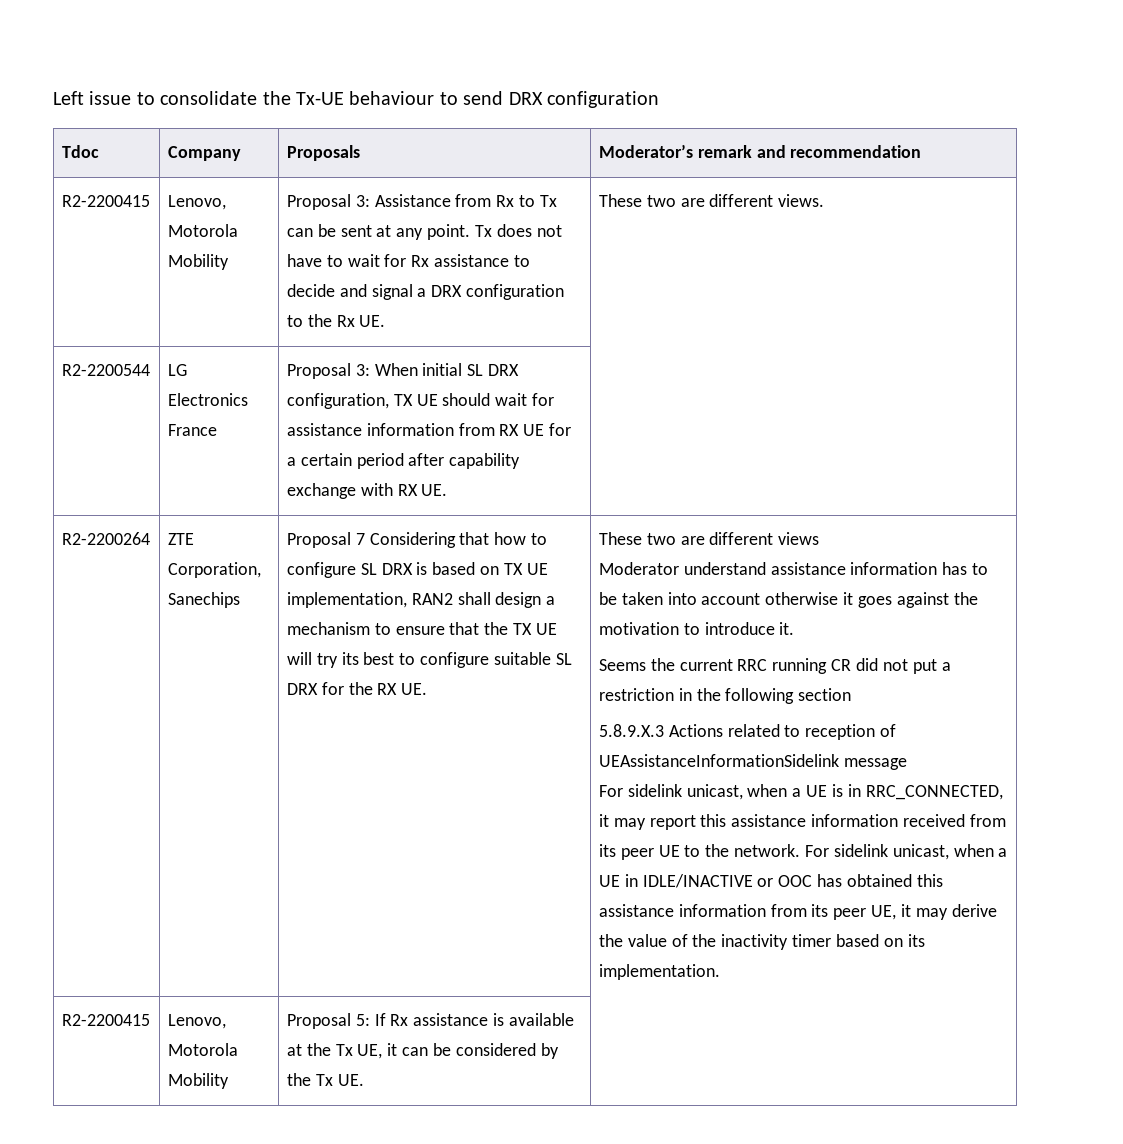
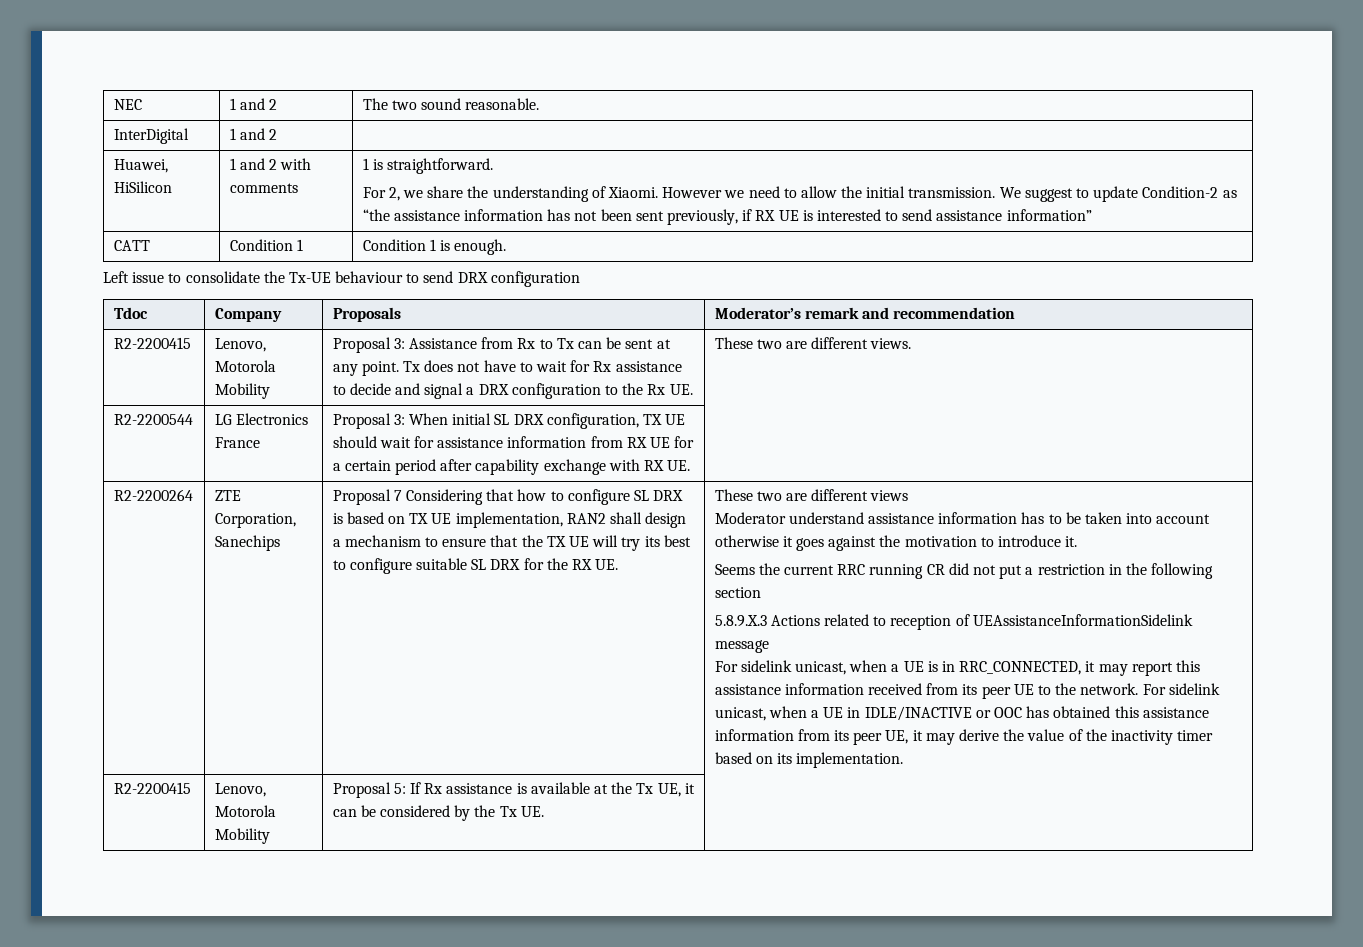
+ NEC | 1 and 2 | The two sound reasonable.
+ InterDigital | 1 and 2 |
+ Huawei, HiSilicon | 1 and 2 with comments | 1 is straightforward.
+ For 2, we share the understanding of Xiaomi. However we need to allow the initial transmission. We suggest to update Condition-2 as “the assistance information has not been sent previously, if RX UE is interested to send assistance information”
+ CATT | Condition 1 | Condition 1 is enough.

